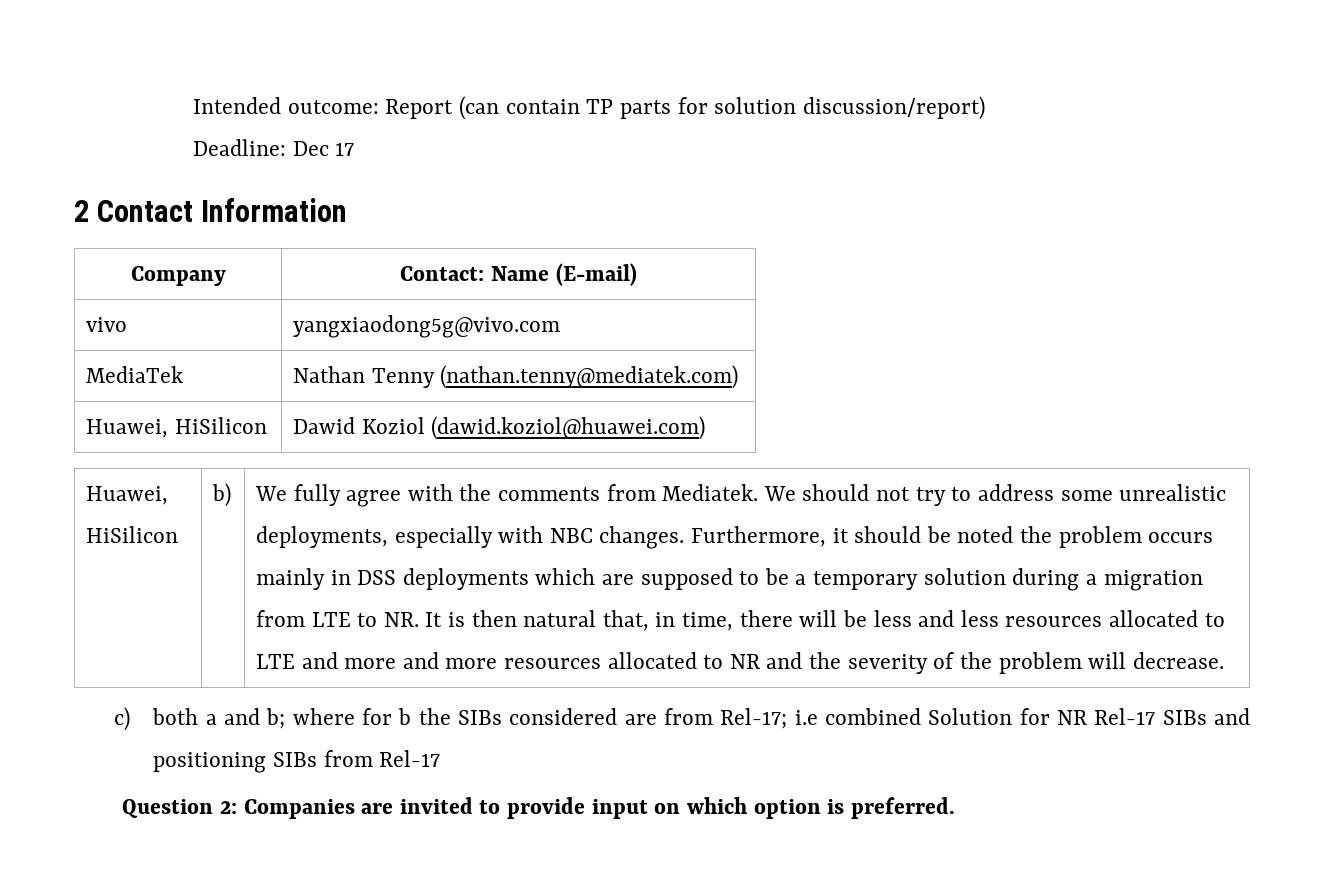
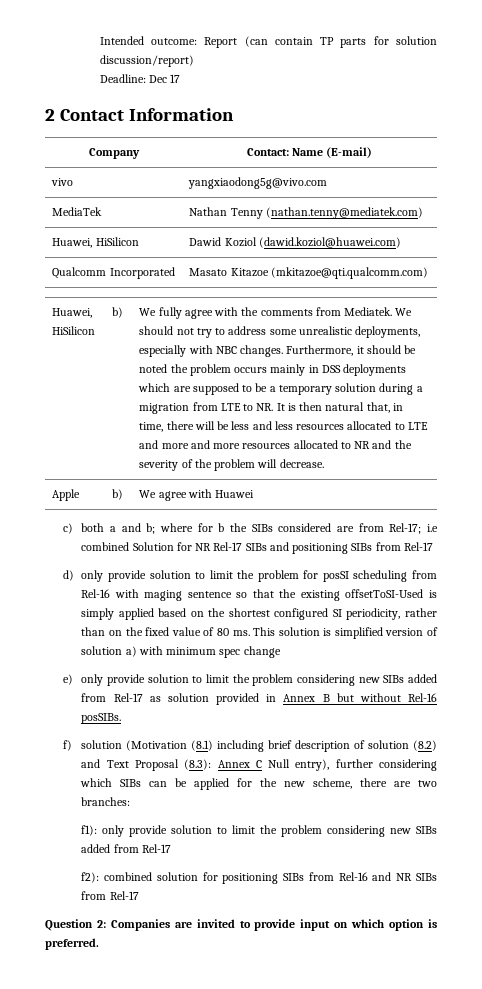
+ Qualcomm Incorporated | Masato Kitazoe (mkitazoe@qti.qualcomm.com)
+ Apple | b) | We agree with Huawei
+ d) only provide solution to limit the problem for posSI scheduling from Rel-16 with maging sentence so that the existing offsetToSI-Used is simply applied based on the shortest configured SI periodicity, rather than on the fixed value of 80 ms. This solution is simplified version of solution a) with minimum spec change
+ e) only provide solution to limit the problem considering new SIBs added from Rel-17 as solution provided in Annex B but without Rel-16 posSIBs.
+ f) solution (Motivation (8.1) including brief description of solution (8.2) and Text Proposal (8.3): Annex C Null entry), further considering which SIBs can be applied for the new scheme, there are two branches:
+ f1): only provide solution to limit the problem considering new SIBs added from Rel-17
+ f2): combined solution for positioning SIBs from Rel-16 and NR SIBs from Rel-17

